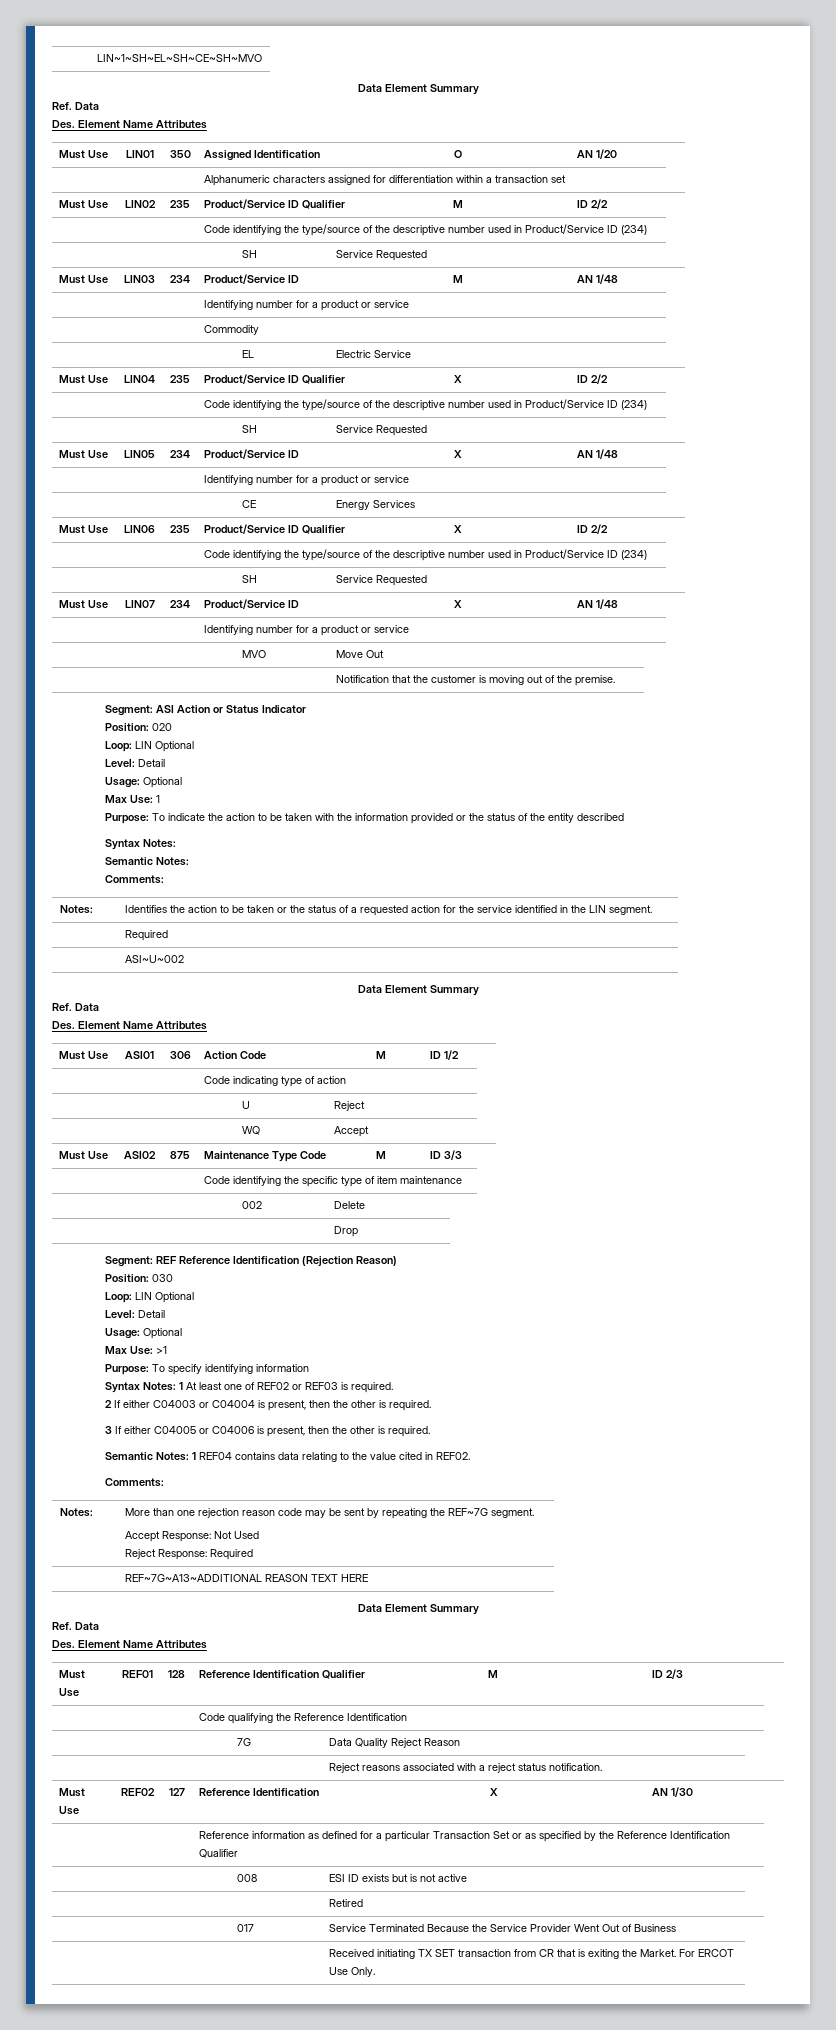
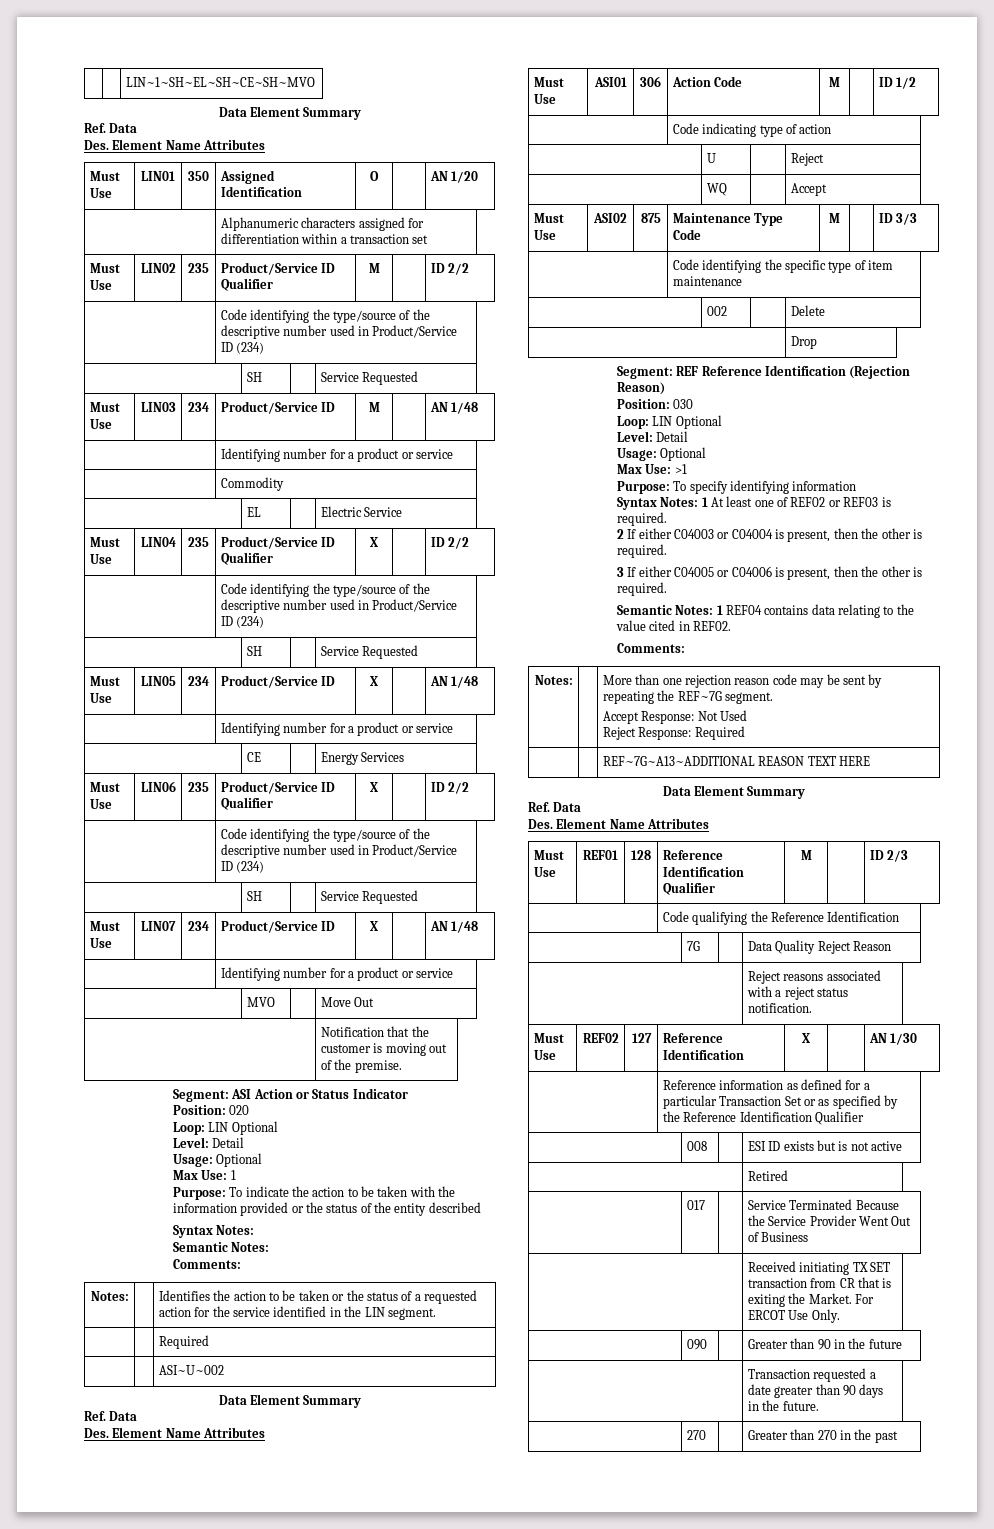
+ | 090 | | Greater than 90 in the future
+ | Transaction requested a date greater than 90 days in the future.
+ | 270 | | Greater than 270 in the past

